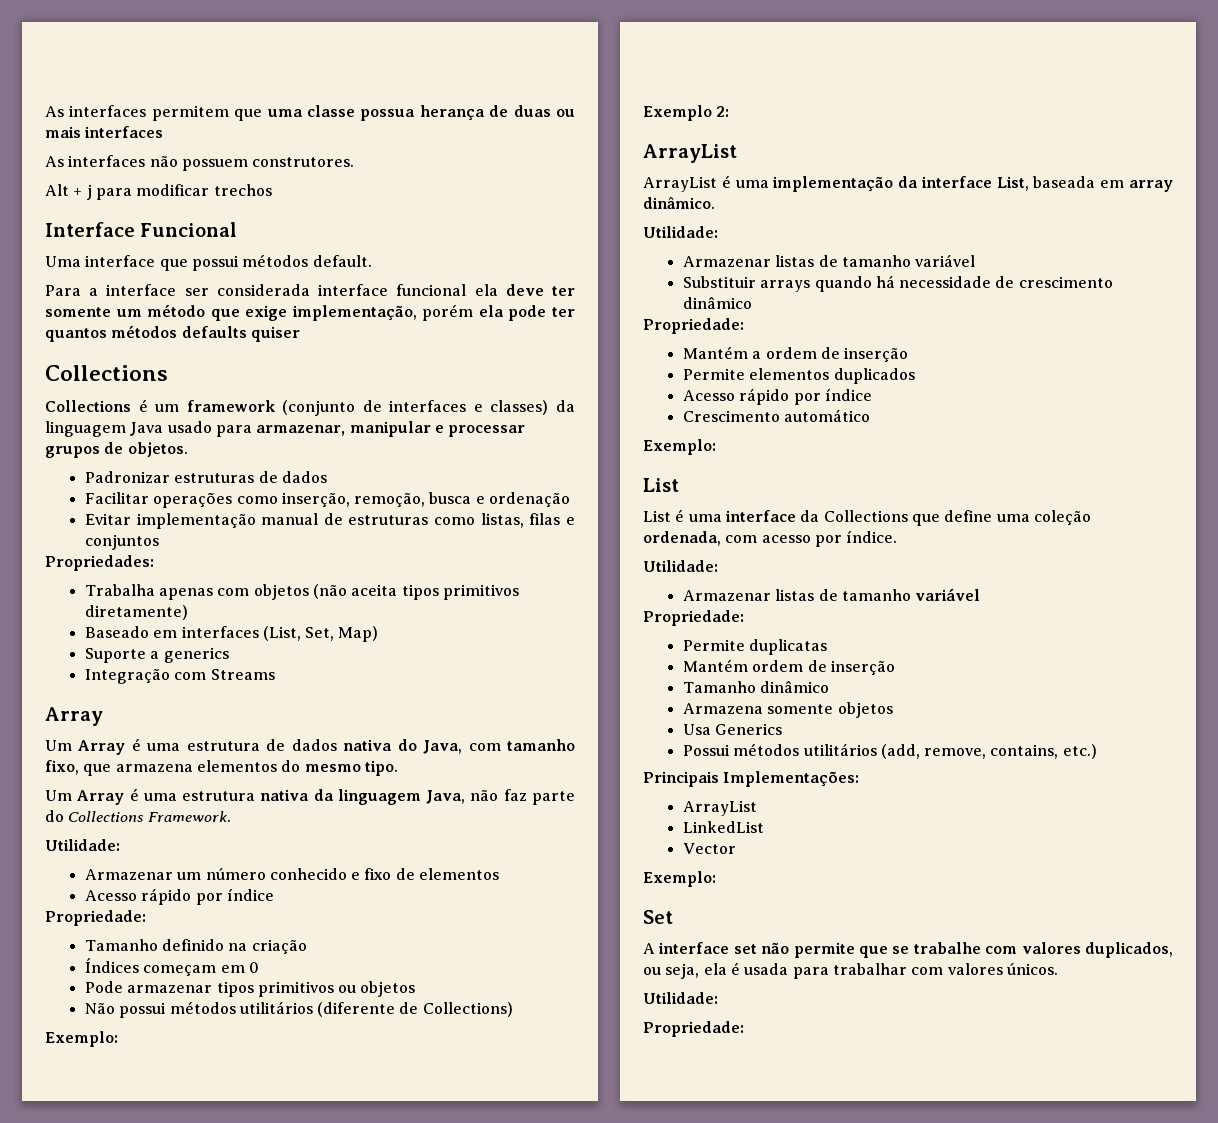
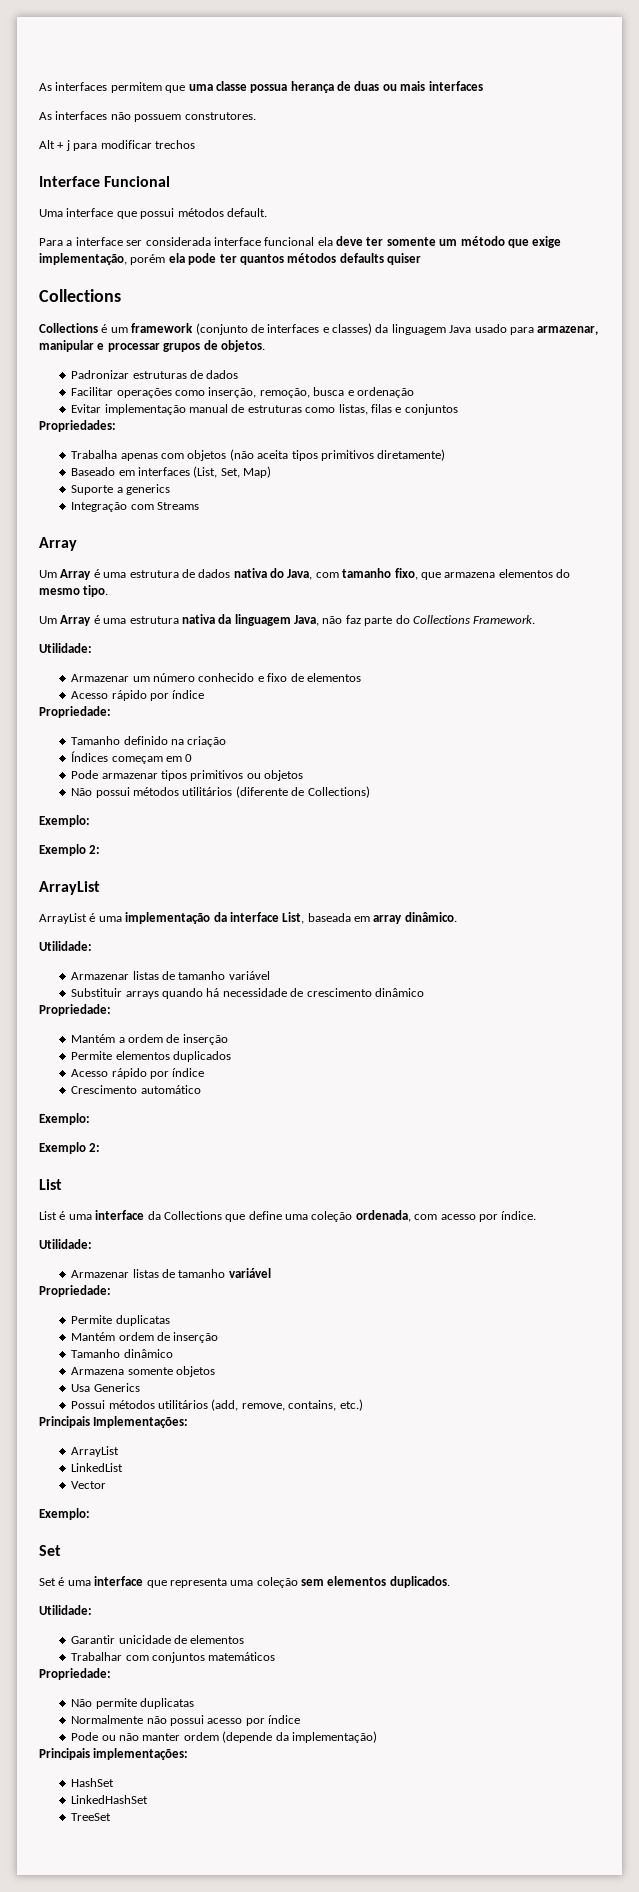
  Crescimento automático
  Exemplo:
+ Exemplo 2:
- A interface set não permite que se trabalhe com valores duplicados, ou seja, ela é usada para trabalhar com valores únicos.
+ Set é uma interface que representa uma coleção sem elementos duplicados.
  Utilidade:
+ Garantir unicidade de elementos
+ Trabalhar com conjuntos matemáticos
  Propriedade:
+ Não permite duplicatas
+ Normalmente não possui acesso por índice
+ Pode ou não manter ordem (depende da implementação)
+ Principais implementações:
+ HashSet
+ LinkedHashSet
+ TreeSet

